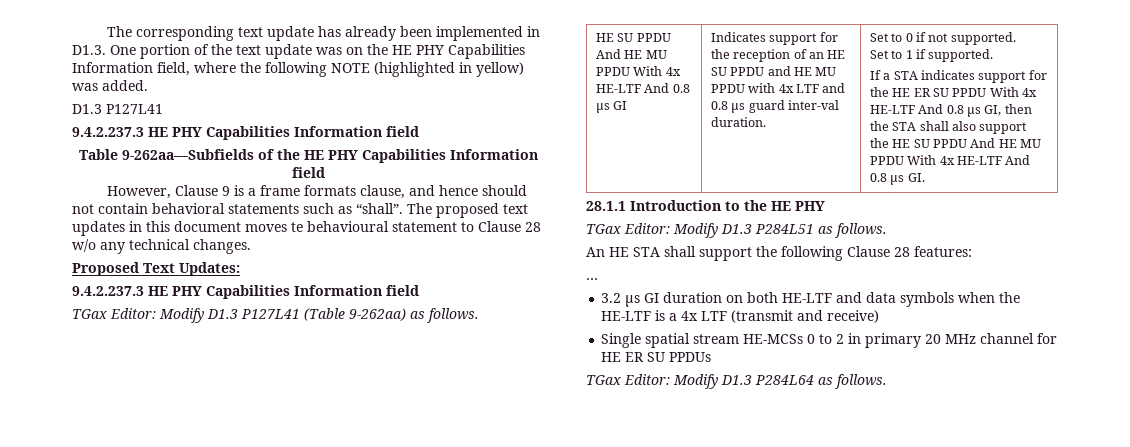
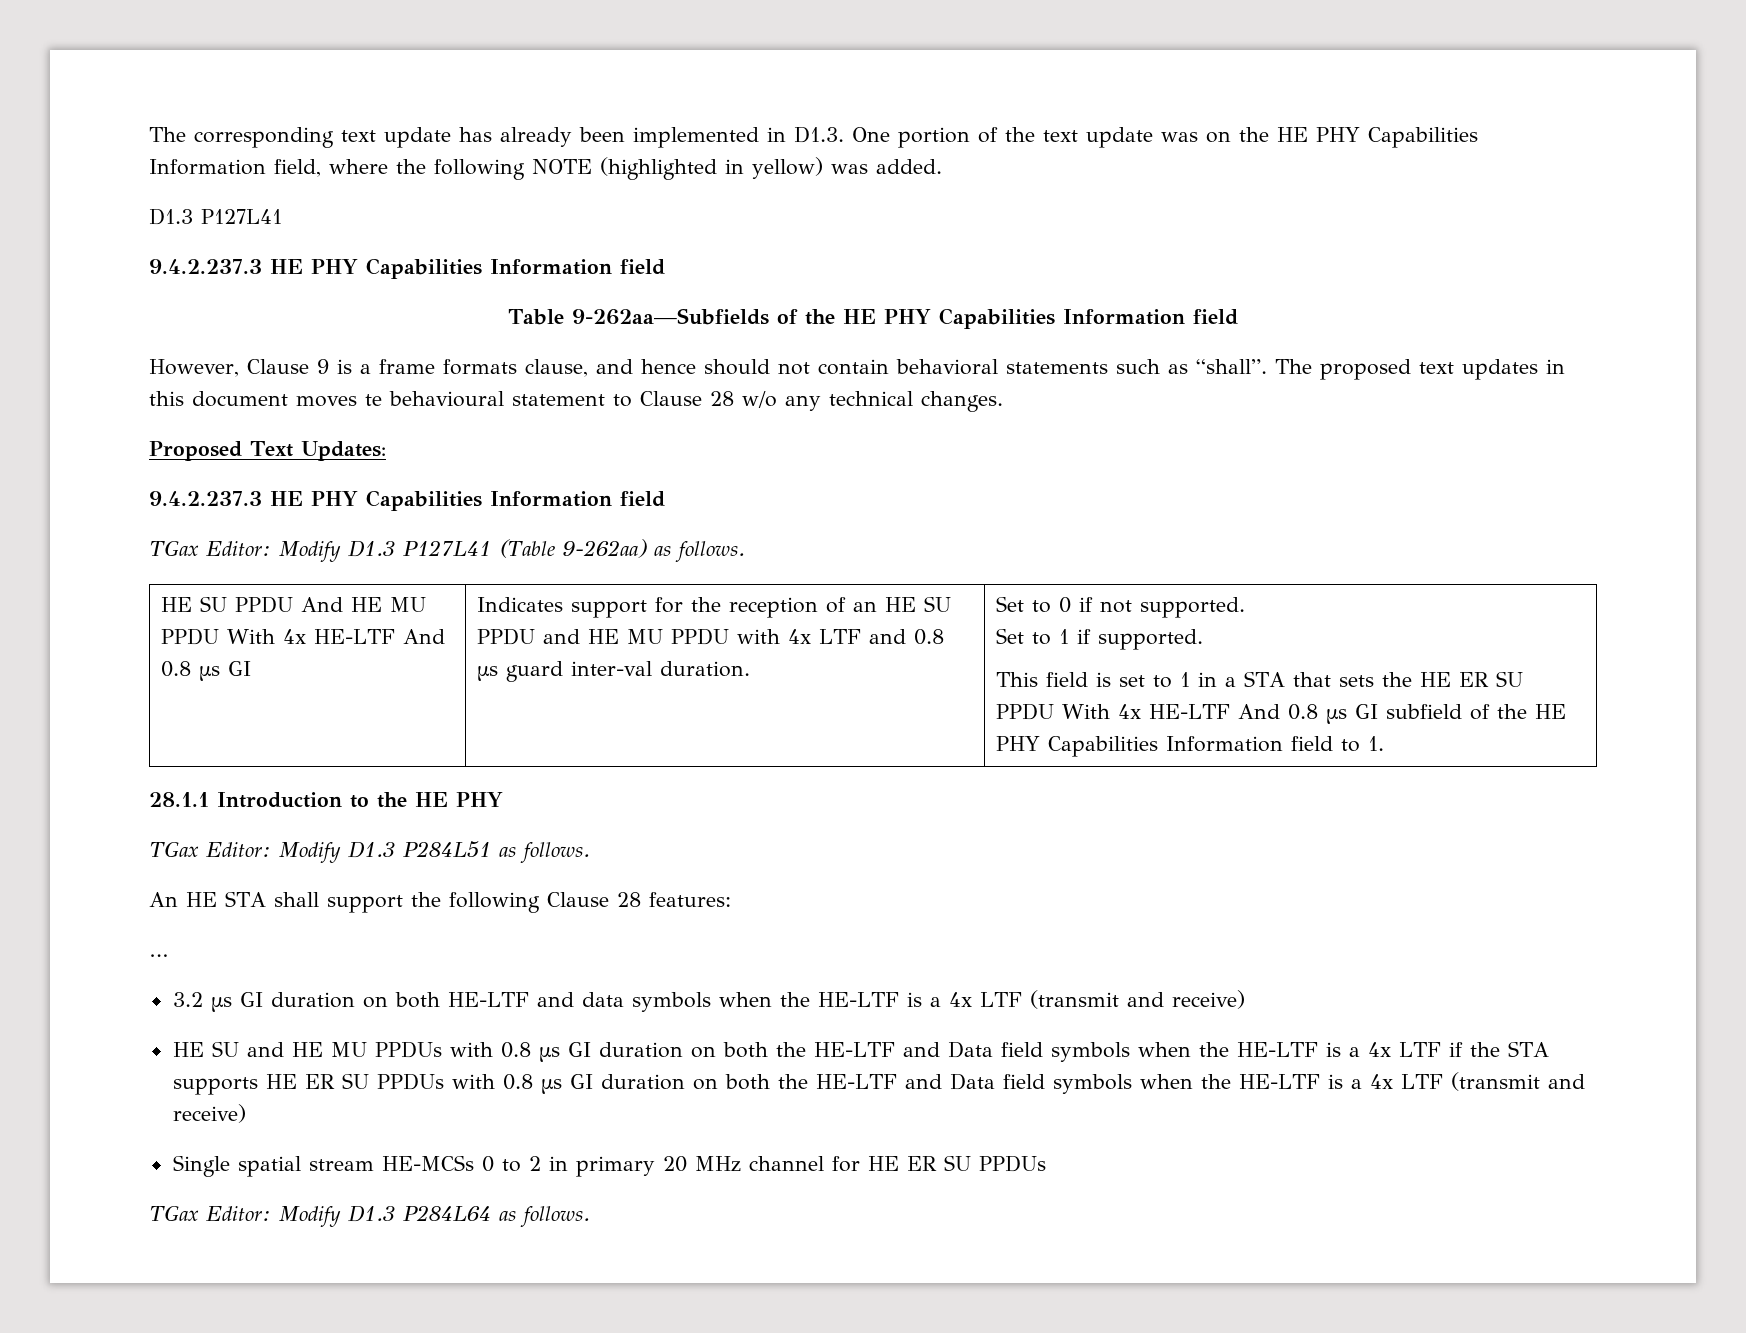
- If a STA indicates support for the HE ER SU PPDU With 4x HE-LTF And 0.8 µs GI, then the STA shall also support the HE SU PPDU And HE MU PPDU With 4x HE-LTF And 0.8 µs GI.
+ This field is set to 1 in a STA that sets the HE ER SU PPDU With 4x HE-LTF And 0.8 µs GI subfield of the HE PHY Capabilities Information field to 1.
+ HE SU and HE MU PPDUs with 0.8 µs GI duration on both the HE-LTF and Data field symbols when the HE-LTF is a 4x LTF if the STA supports HE ER SU PPDUs with 0.8 µs GI duration on both the HE-LTF and Data field symbols when the HE-LTF is a 4x LTF (transmit and receive)

